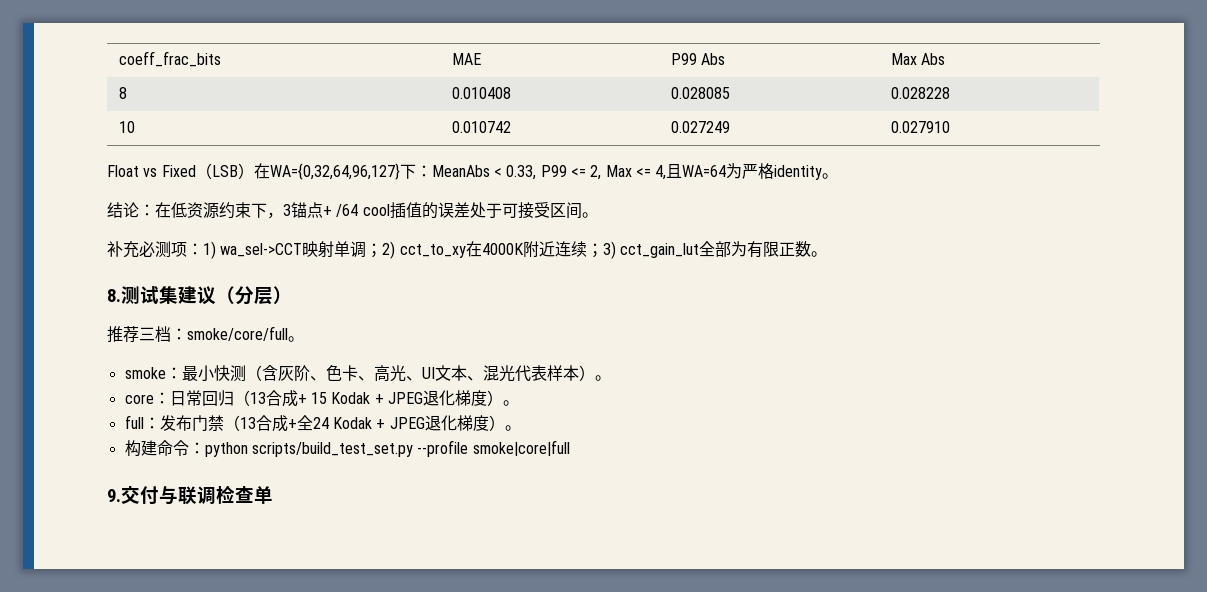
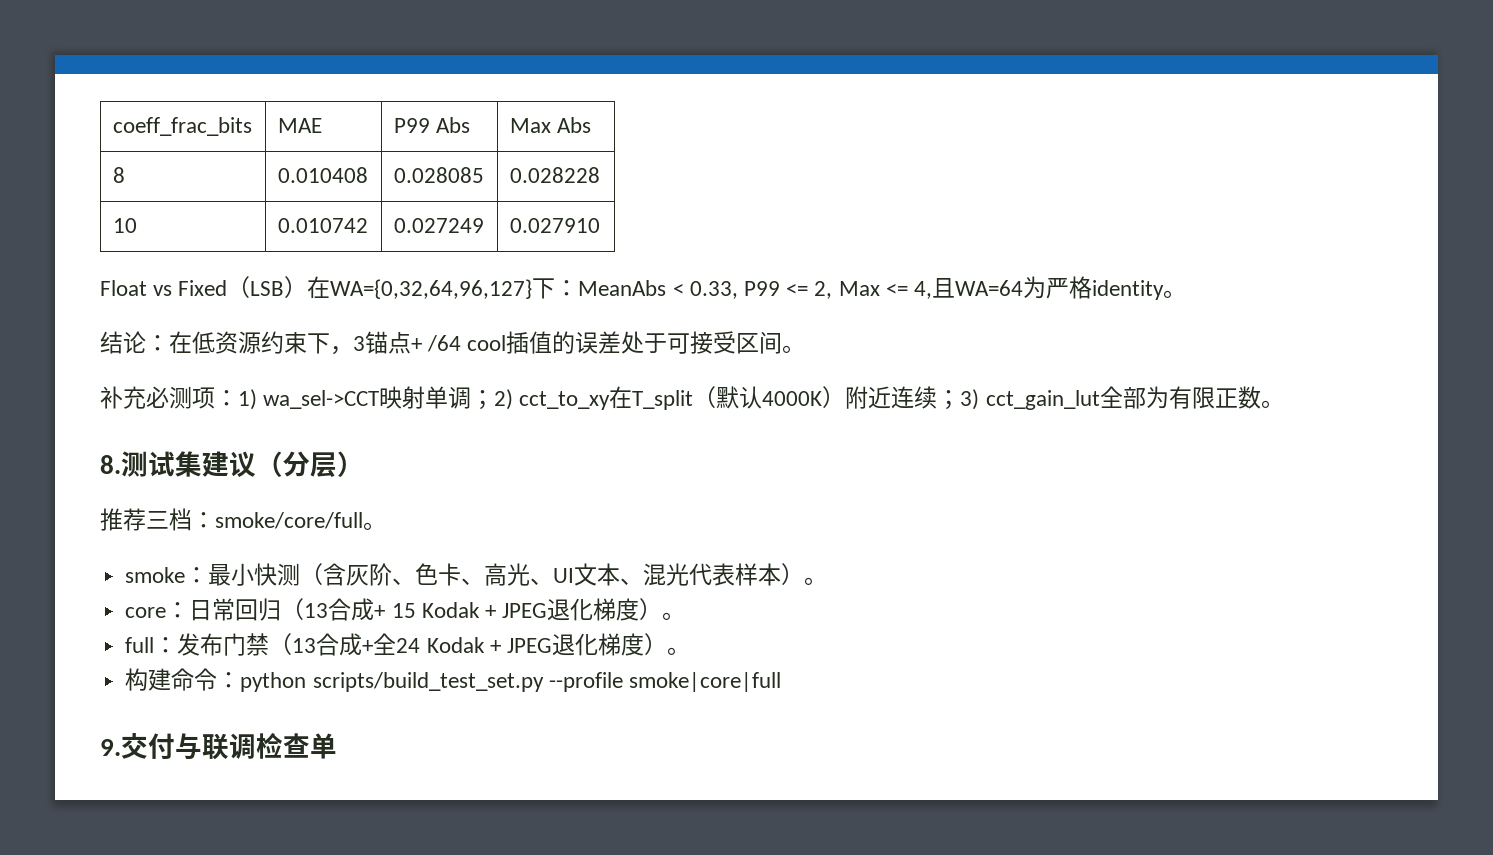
- 补充必测项：1) wa_sel->CCT映射单调；2) cct_to_xy在4000K附近连续；3) cct_gain_lut全部为有限正数。
+ 补充必测项：1) wa_sel->CCT映射单调；2) cct_to_xy在T_split（默认4000K）附近连续；3) cct_gain_lut全部为有限正数。

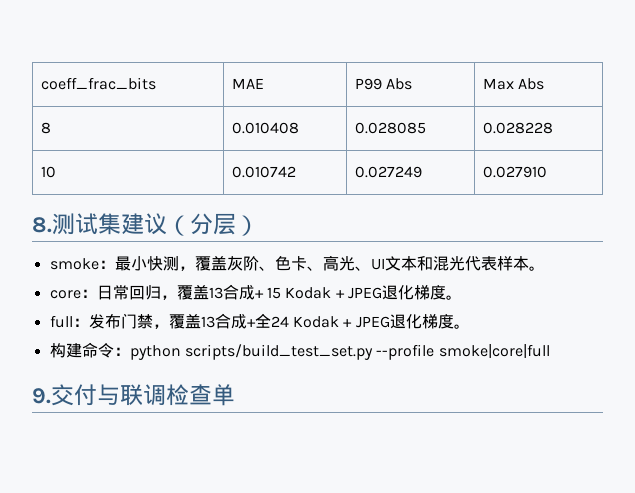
- Float vs Fixed（LSB）在WA={0,32,64,96,127}下：MeanAbs < 0.33, P99 <= 2, Max <= 4,且WA=64为严格identity。
- 结论：在低资源约束下，3锚点+ /64 cool插值的误差处于可接受区间。
- 补充必测项：1) wa_sel->CCT映射单调；2) cct_to_xy在T_split（默认4000K）附近连续；3) cct_gain_lut全部为有限正数。
- 推荐三档：smoke/core/full。
- smoke：最小快测（含灰阶、色卡、高光、UI文本、混光代表样本）。
+ smoke：最小快测，覆盖灰阶、色卡、高光、UI文本和混光代表样本。
- core：日常回归（13合成+ 15 Kodak + JPEG退化梯度）。
+ core：日常回归，覆盖13合成+ 15 Kodak + JPEG退化梯度。
- full：发布门禁（13合成+全24 Kodak + JPEG退化梯度）。
+ full：发布门禁，覆盖13合成+全24 Kodak + JPEG退化梯度。

